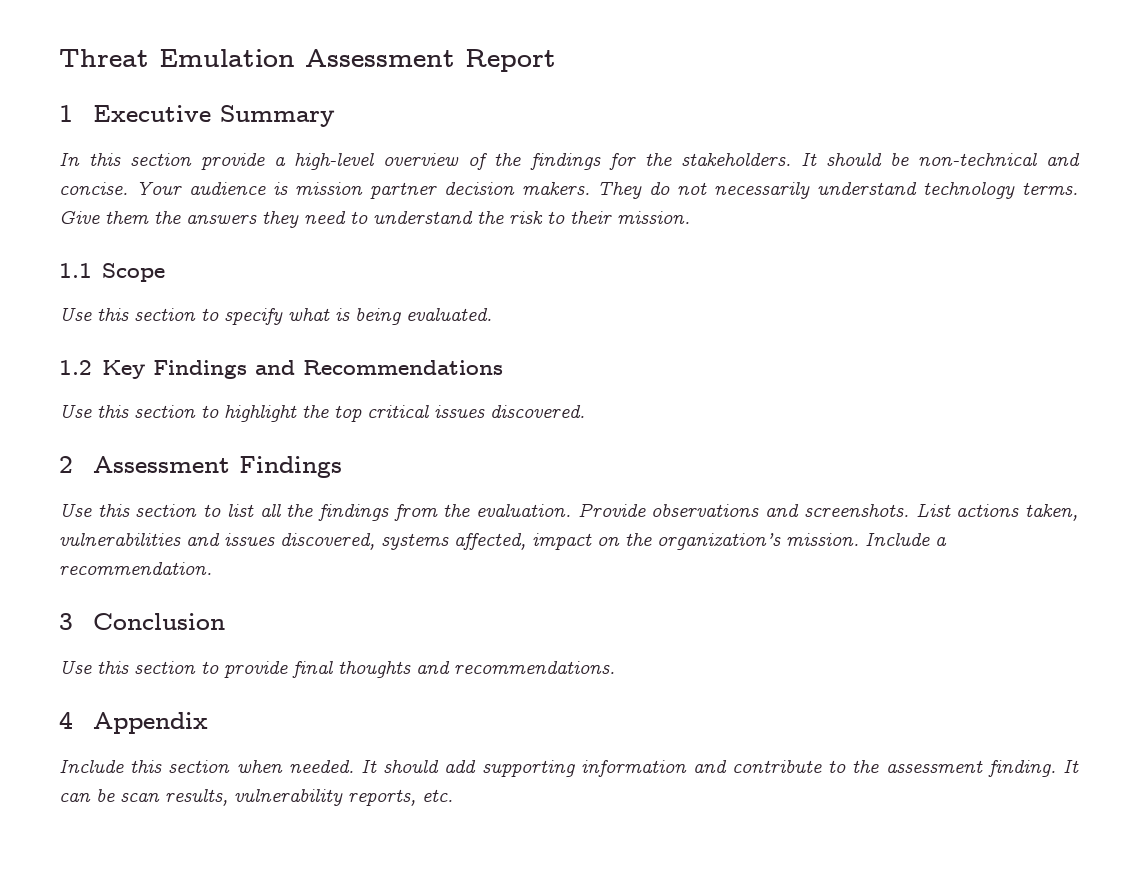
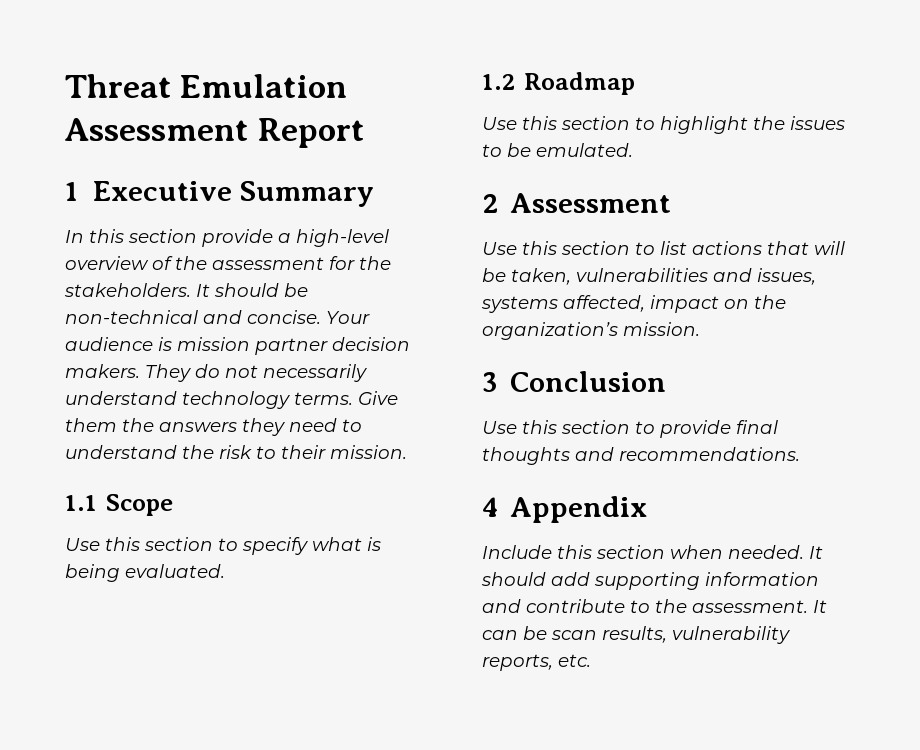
- In this section provide a high-level overview of the findings for the stakeholders.
+ In this section provide a high-level overview of the assessment for the stakeholders.
- 1.2 Key Findings and Recommendations
+ 1.2 Roadmap
- Use this section to highlight the top critical issues discovered.
+ Use this section to highlight the issues to be emulated.
- 2 Assessment Findings
+ 2 Assessment
- Use this section to list all the findings from the evaluation. Provide observations and screenshots. List actions taken, vulnerabilities and issues discovered, systems affected, impact on the organization’s mission. Include a recommendation.
+ Use this section to list actions that will be taken, vulnerabilities and issues, systems affected, impact on the organization’s mission.
- It should add supporting information and contribute to the assessment finding.
+ It should add supporting information and contribute to the assessment.

